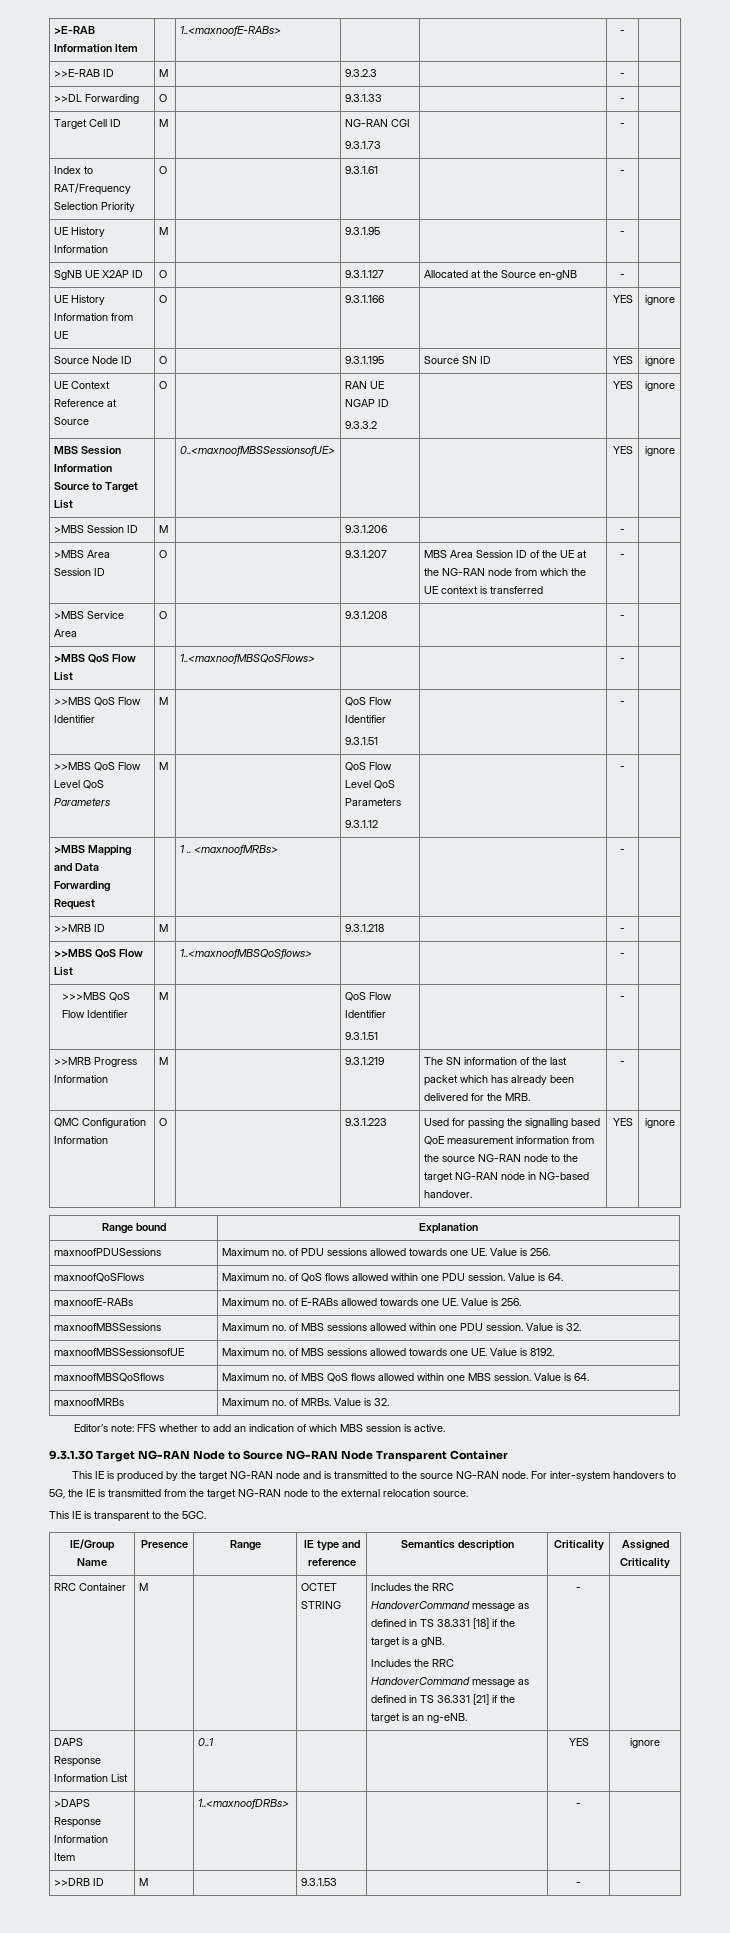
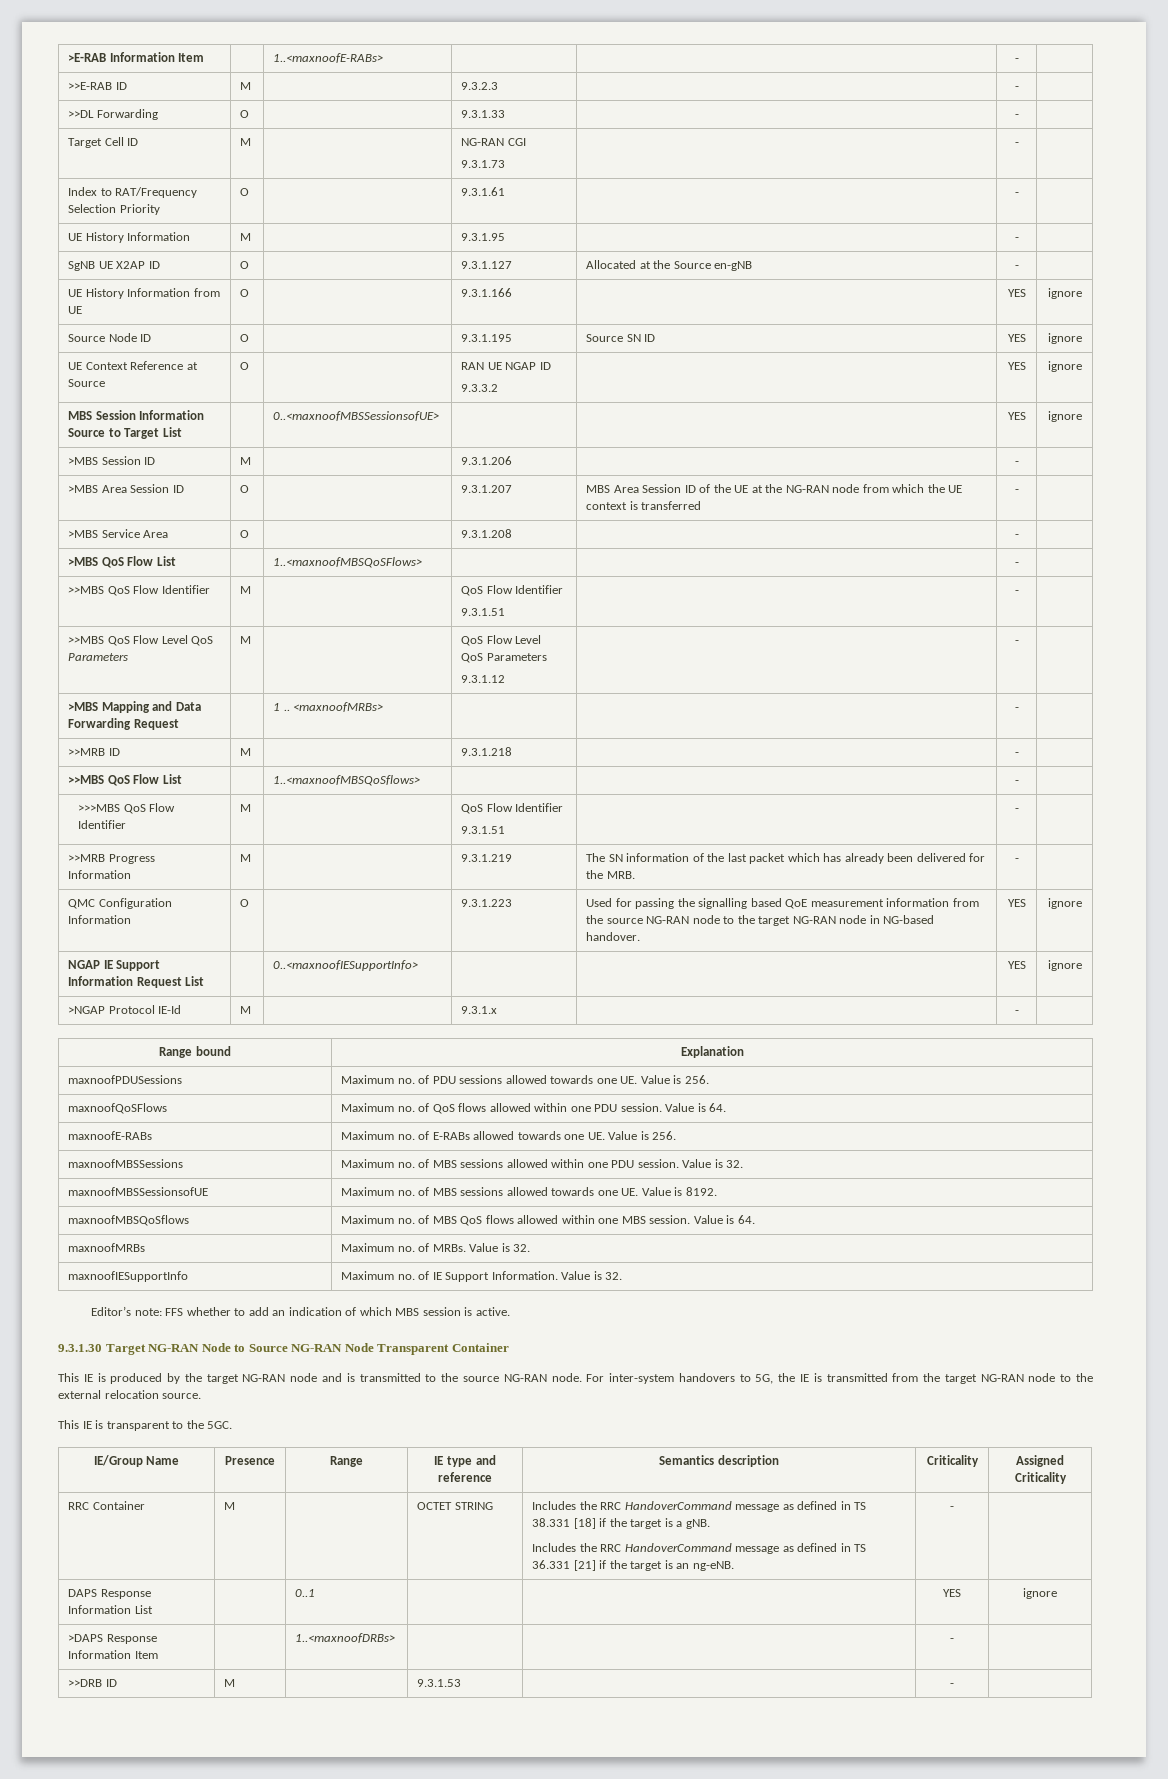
+ NGAP IE Support Information Request List | | 0..<maxnoofIESupportInfo> | | | YES | ignore
+ >NGAP Protocol IE-Id | M | | 9.3.1.x | | - |
+ maxnoofIESupportInfo | Maximum no. of IE Support Information. Value is 32.

